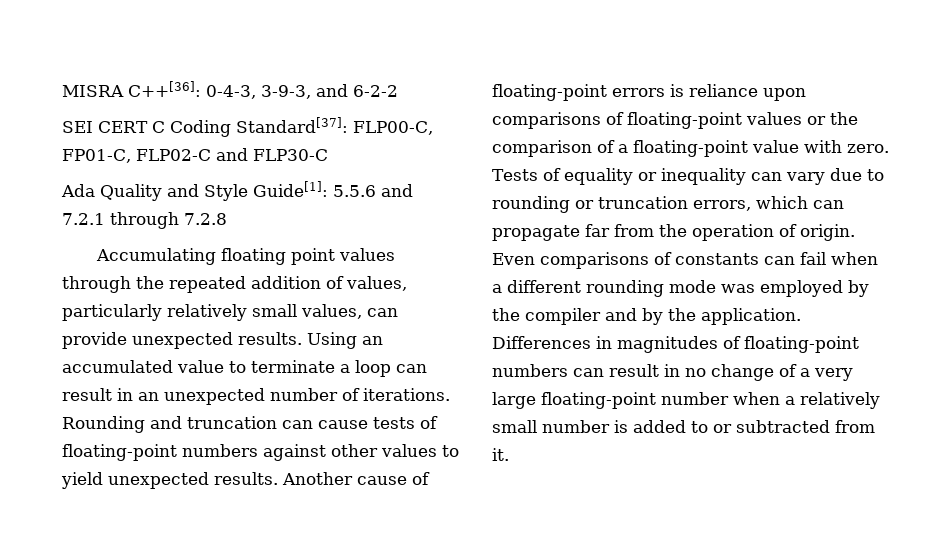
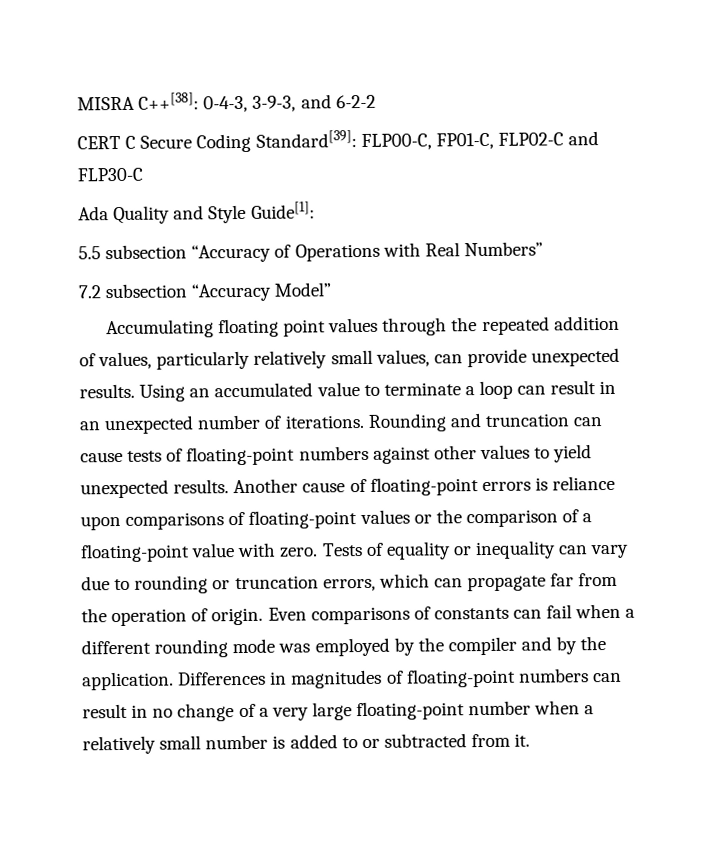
- MISRA C++[36]: 0-4-3, 3-9-3, and 6-2-2
+ MISRA C++[38]: 0-4-3, 3-9-3, and 6-2-2
- SEI CERT C Coding Standard[37]: FLP00-C, FP01-C, FLP02-C and FLP30-C
+ CERT C Secure Coding Standard[39]: FLP00-C, FP01-C, FLP02-C and FLP30-C
- Ada Quality and Style Guide[1]: 5.5.6 and 7.2.1 through 7.2.8
+ Ada Quality and Style Guide[1]:
+ 5.5 subsection “Accuracy of Operations with Real Numbers”
+ 7.2 subsection “Accuracy Model”

